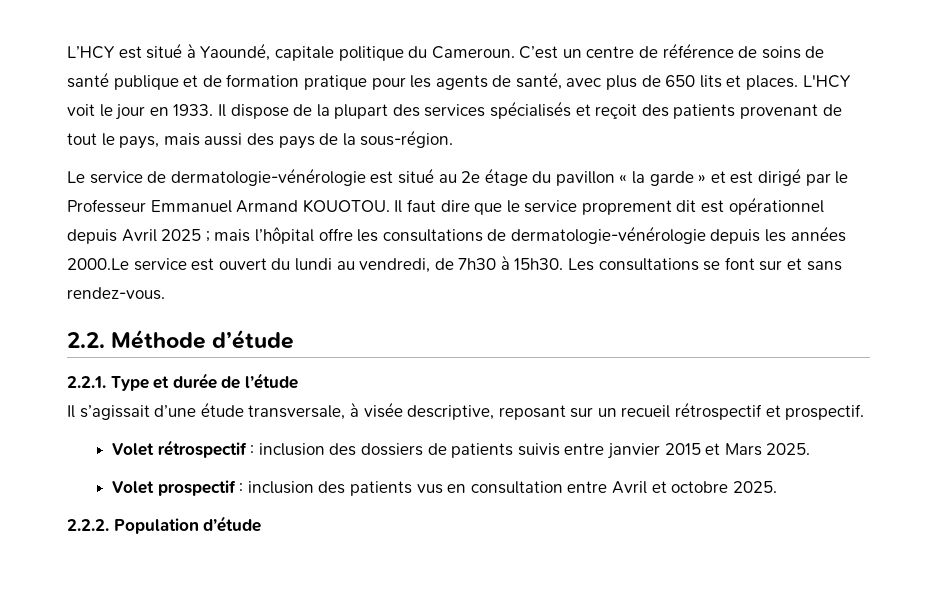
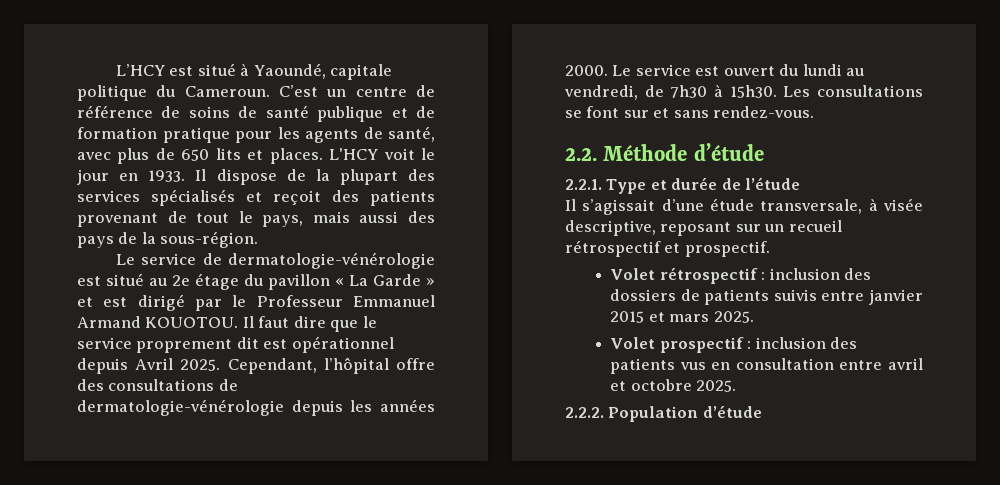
- Le service de dermatologie-vénérologie est situé au 2e étage du pavillon « la garde » et est dirigé par le Professeur Emmanuel Armand KOUOTOU.
+ Le service de dermatologie-vénérologie est situé au 2e étage du pavillon « La Garde » et est dirigé par le Professeur Emmanuel Armand KOUOTOU.
- Il faut dire que le service proprement dit est opérationnel depuis Avril 2025 ; mais l’hôpital offre les consultations de dermatologie-vénérologie depuis les années 2000.Le service est ouvert du lundi au vendredi, de 7h30 à 15h30.
+ Il faut dire que le service proprement dit est opérationnel depuis Avril 2025. Cependant, l’hôpital offre des consultations de dermatologie-vénérologie depuis les années 2000. Le service est ouvert du lundi au vendredi, de 7h30 à 15h30.
- Volet rétrospectif : inclusion des dossiers de patients suivis entre janvier 2015 et Mars 2025.
+ Volet rétrospectif : inclusion des dossiers de patients suivis entre janvier 2015 et mars 2025.
- Volet prospectif : inclusion des patients vus en consultation entre Avril et octobre 2025.
+ Volet prospectif : inclusion des patients vus en consultation entre avril et octobre 2025.

